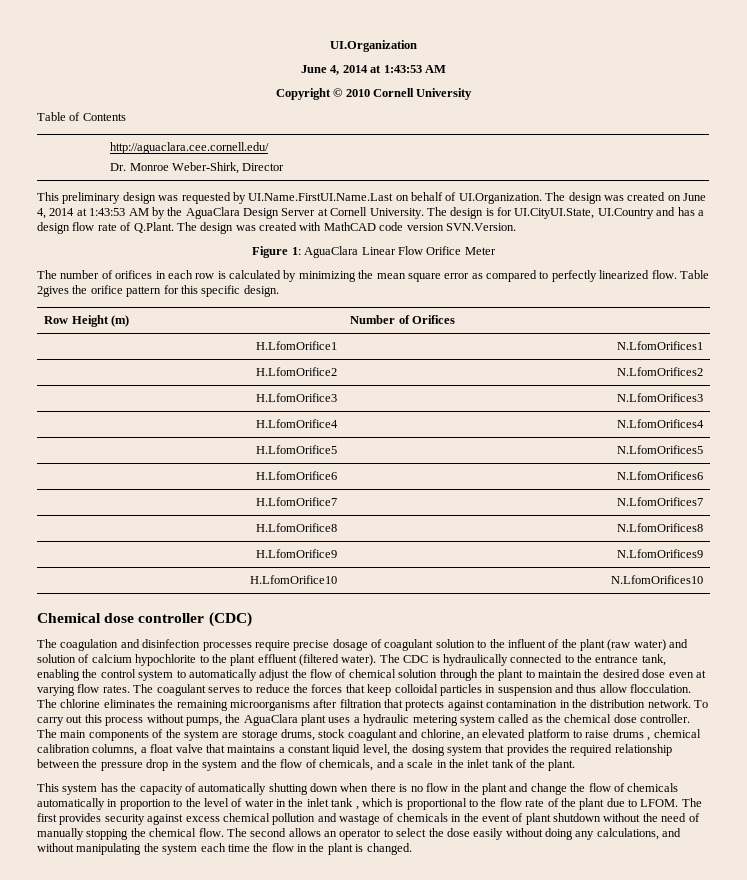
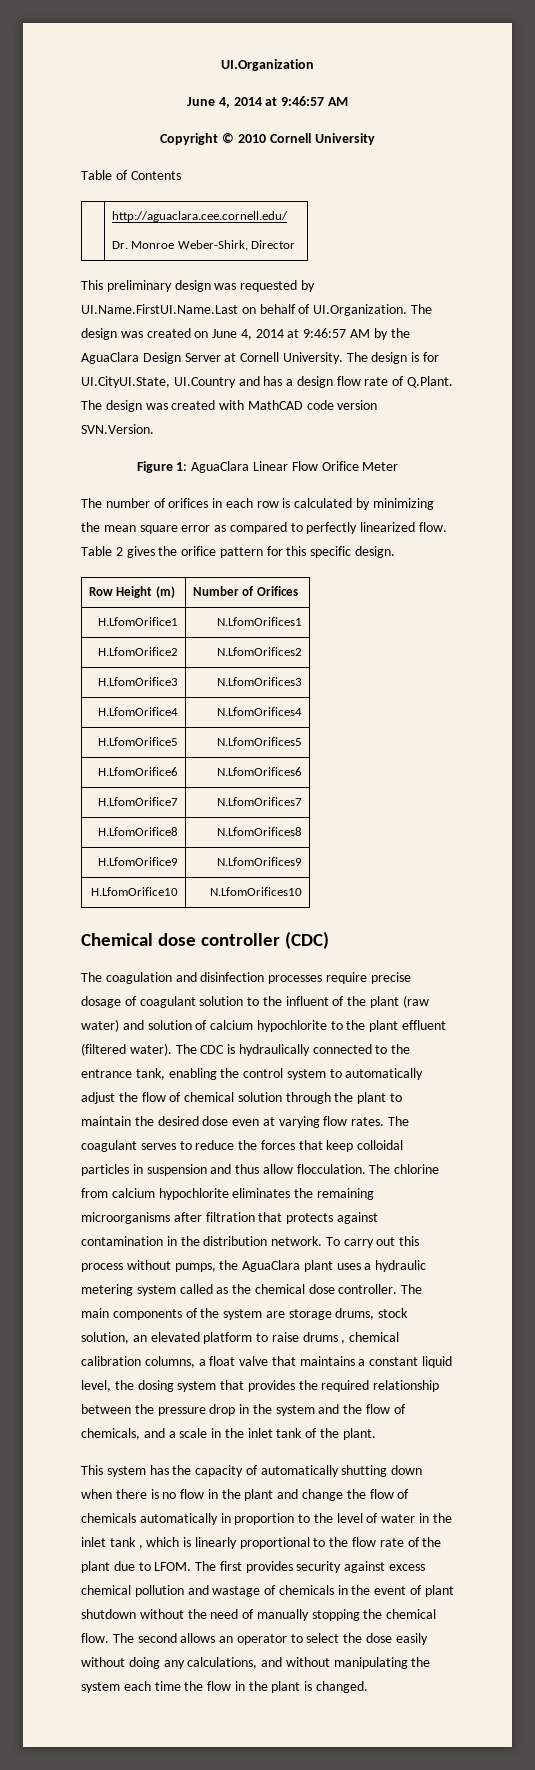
  UI.Organization
- June 4, 2014 at 1:43:53 AM
+ June 4, 2014 at 9:46:57 AM
- This preliminary design was requested by UI.Name.FirstUI.Name.Last on behalf of UI.Organization. The design was created on June 4, 2014 at 1:43:53 AM by the AguaClara Design Server at Cornell University.
+ This preliminary design was requested by UI.Name.FirstUI.Name.Last on behalf of UI.Organization. The design was created on June 4, 2014 at 9:46:57 AM by the AguaClara Design Server at Cornell University.
- Table 2gives the orifice pattern for this specific design.
+ Table 2 gives the orifice pattern for this specific design.
- The chlorine eliminates the remaining microorganisms after filtration that protects against contamination in the distribution network.
+ The chlorine from calcium hypochlorite eliminates the remaining microorganisms after filtration that protects against contamination in the distribution network.
- The main components of the system are storage drums, stock coagulant and chlorine, an elevated platform to raise drums , chemical calibration columns, a float valve that maintains a constant liquid level, the dosing system that provides the required relationship between the pressure drop in the system and the flow of chemicals, and a scale in the inlet tank of the plant.
+ The main components of the system are storage drums, stock solution, an elevated platform to raise drums , chemical calibration columns, a float valve that maintains a constant liquid level, the dosing system that provides the required relationship between the pressure drop in the system and the flow of chemicals, and a scale in the inlet tank of the plant.
- This system has the capacity of automatically shutting down when there is no flow in the plant and change the flow of chemicals automatically in proportion to the level of water in the inlet tank , which is proportional to the flow rate of the plant due to LFOM.
+ This system has the capacity of automatically shutting down when there is no flow in the plant and change the flow of chemicals automatically in proportion to the level of water in the inlet tank , which is linearly proportional to the flow rate of the plant due to LFOM.

